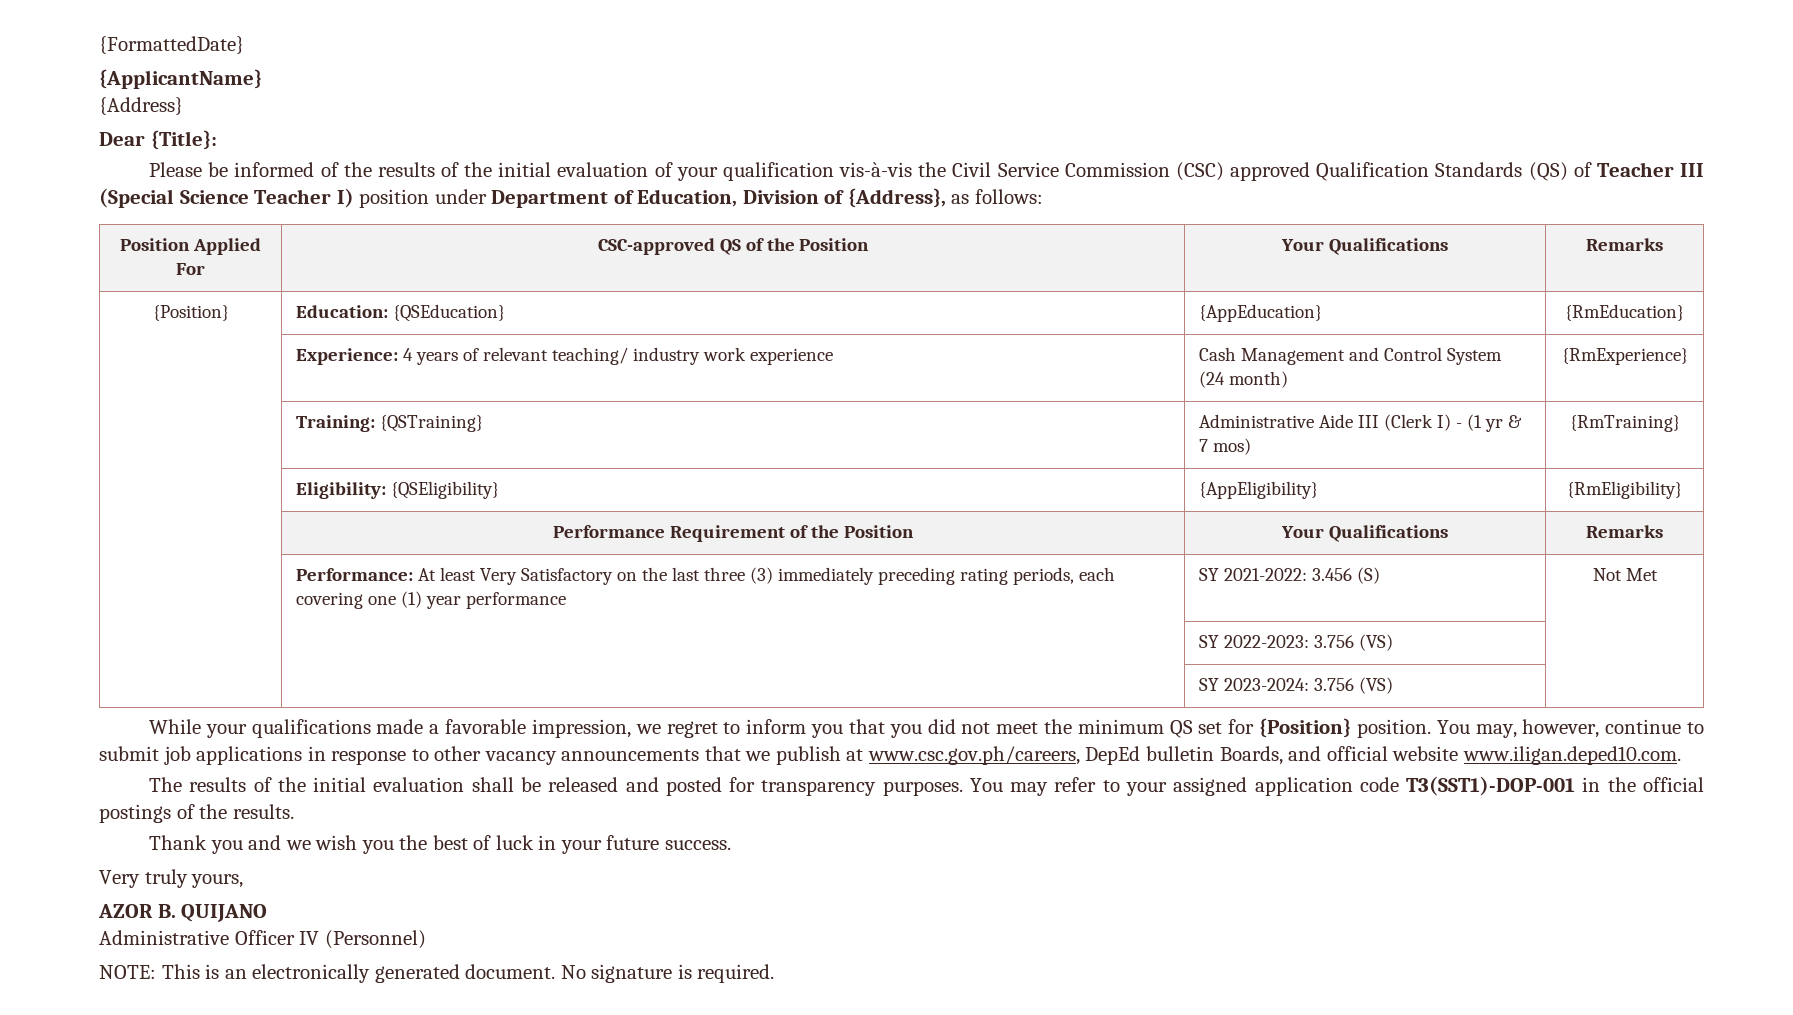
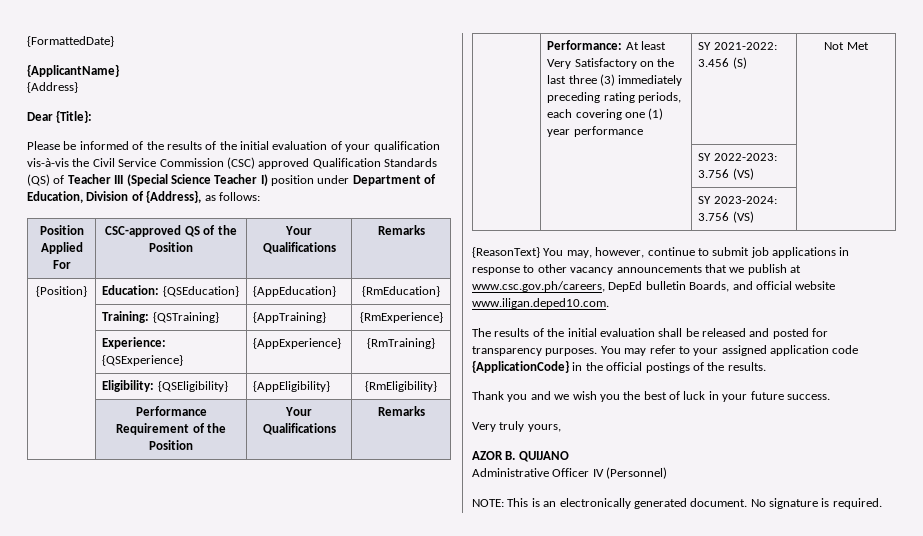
- | Experience: 4 years of relevant teaching/ industry work experience | Cash Management and Control System (24 month) | {RmExperience}
- | Training: {QSTraining} | Administrative Aide III (Clerk I) - (1 yr & 7 mos) | {RmTraining}
+ | Training: {QSTraining} | {AppTraining} | {RmExperience}
+ | Experience: {QSExperience} | {AppExperience} | {RmTraining}
- While your qualifications made a favorable impression, we regret to inform you that you did not meet the minimum QS set for {Position} position. You may, however, continue to submit job applications in response to other vacancy announcements that we publish at www.csc.gov.ph/careers, DepEd bulletin Boards, and official website www.iligan.deped10.com.
+ {ReasonText} You may, however, continue to submit job applications in response to other vacancy announcements that we publish at www.csc.gov.ph/careers, DepEd bulletin Boards, and official website www.iligan.deped10.com.
- You may refer to your assigned application code T3(SST1)-DOP-001 in the official postings of the results.
+ You may refer to your assigned application code {ApplicationCode} in the official postings of the results.

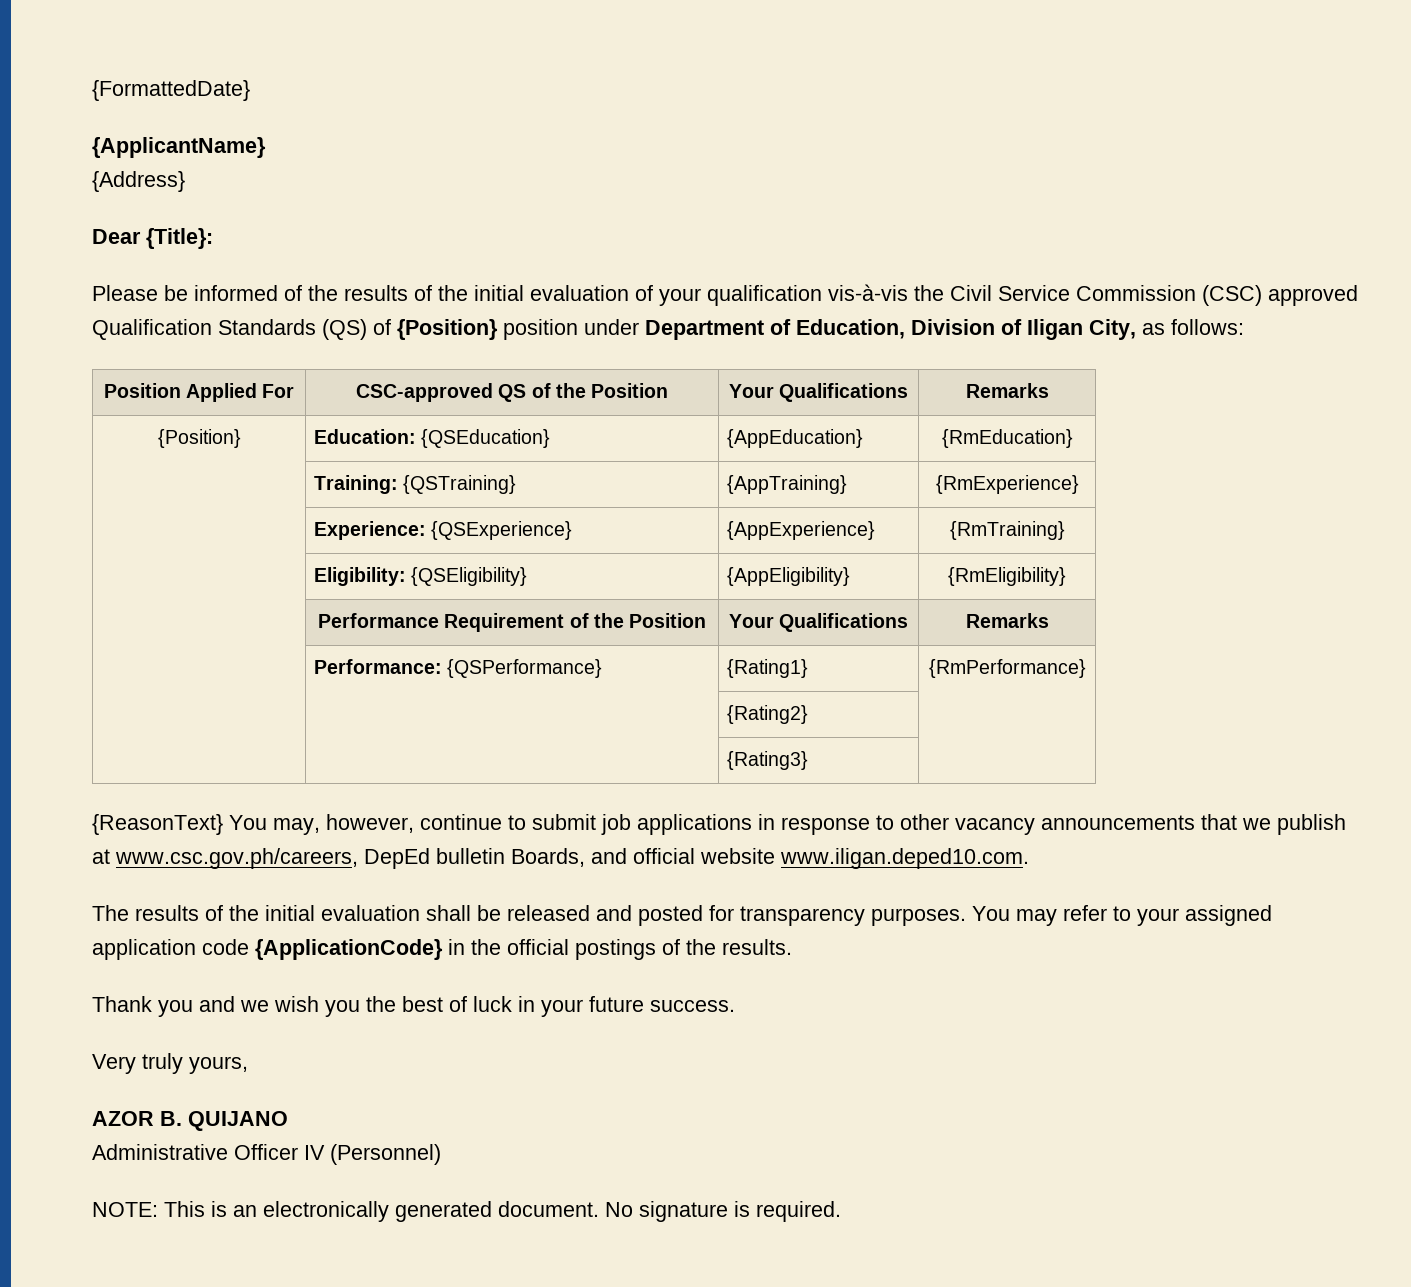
- Please be informed of the results of the initial evaluation of your qualification vis-à-vis the Civil Service Commission (CSC) approved Qualification Standards (QS) of Teacher III (Special Science Teacher I) position under Department of Education, Division of {Address}, as follows:
+ Please be informed of the results of the initial evaluation of your qualification vis-à-vis the Civil Service Commission (CSC) approved Qualification Standards (QS) of {Position} position under Department of Education, Division of Iligan City, as follows:
- | Performance: At least Very Satisfactory on the last three (3) immediately preceding rating periods, each covering one (1) year performance | SY 2021-2022: 3.456 (S) | Not Met
- | | SY 2022-2023: 3.756 (VS) |
- | | SY 2023-2024: 3.756 (VS) |
+ | Performance: {QSPerformance} | {Rating1} | {RmPerformance}
+ | | {Rating2} |
+ | | {Rating3} |

